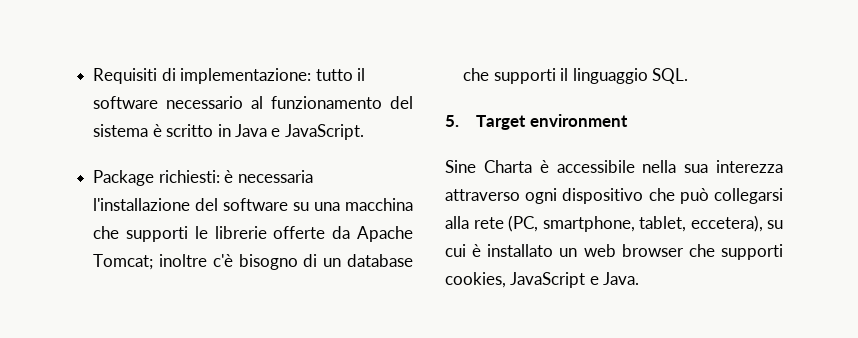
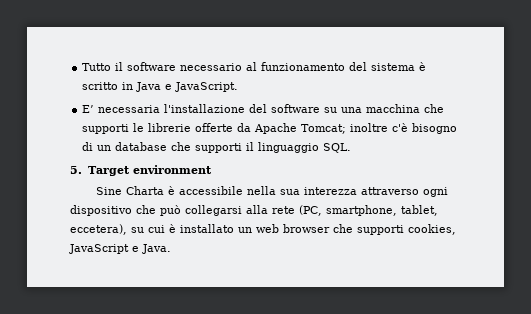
- Requisiti di implementazione: tutto il software necessario al funzionamento del sistema è scritto in Java e JavaScript.
+ Tutto il software necessario al funzionamento del sistema è scritto in Java e JavaScript.
- Package richiesti: è necessaria l'installazione del software su una macchina che supporti le librerie offerte da Apache Tomcat; inoltre c'è bisogno di un database che supporti il linguaggio SQL.
+ E’ necessaria l'installazione del software su una macchina che supporti le librerie offerte da Apache Tomcat; inoltre c'è bisogno di un database che supporti il linguaggio SQL.

